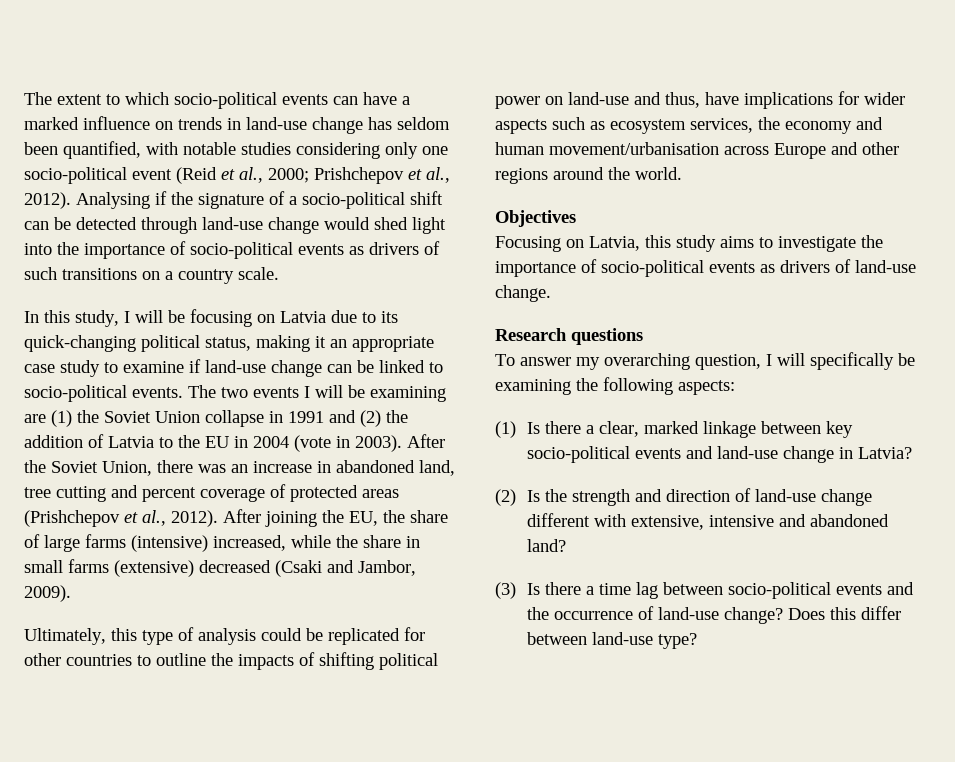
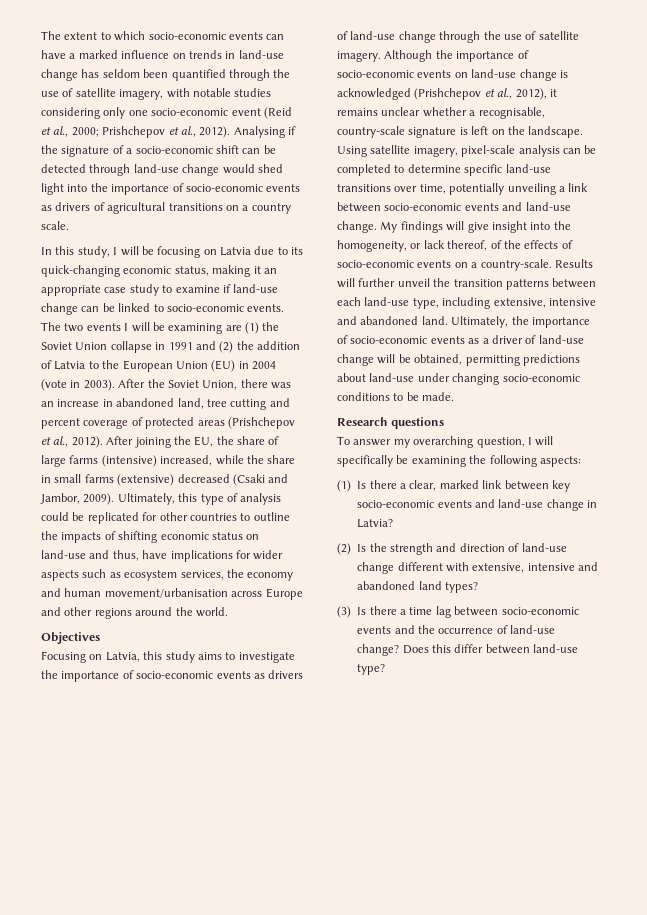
- The extent to which socio-political events can have a marked influence on trends in land-use change has seldom been quantified, with notable studies considering only one socio-political event (Reid et al., 2000; Prishchepov et al., 2012).
+ The extent to which socio-economic events can have a marked influence on trends in land-use change has seldom been quantified through the use of satellite imagery, with notable studies considering only one socio-economic event (Reid et al., 2000; Prishchepov et al., 2012).
- Analysing if the signature of a socio-political shift can be detected through land-use change would shed light into the importance of socio-political events as drivers of such transitions on a country scale.
+ Analysing if the signature of a socio-economic shift can be detected through land-use change would shed light into the importance of socio-economic events as drivers of agricultural transitions on a country scale.
- In this study, I will be focusing on Latvia due to its quick-changing political status, making it an appropriate case study to examine if land-use change can be linked to socio-political events.
+ In this study, I will be focusing on Latvia due to its quick-changing economic status, making it an appropriate case study to examine if land-use change can be linked to socio-economic events.
- The two events I will be examining are (1) the Soviet Union collapse in 1991 and (2) the addition of Latvia to the EU in 2004 (vote in 2003).
+ The two events I will be examining are (1) the Soviet Union collapse in 1991 and (2) the addition of Latvia to the European Union (EU) in 2004 (vote in 2003).
- After joining the EU, the share of large farms (intensive) increased, while the share in small farms (extensive) decreased (Csaki and Jambor, 2009).
- Ultimately, this type of analysis could be replicated for other countries to outline the impacts of shifting political power on land-use and thus, have implications for wider aspects such as ecosystem services, the economy and human movement/urbanisation across Europe and other regions around the world.
+ After joining the EU, the share of large farms (intensive) increased, while the share in small farms (extensive) decreased (Csaki and Jambor, 2009). Ultimately, this type of analysis could be replicated for other countries to outline the impacts of shifting economic status on land-use and thus, have implications for wider aspects such as ecosystem services, the economy and human movement/urbanisation across Europe and other regions around the world.
- Focusing on Latvia, this study aims to investigate the importance of socio-political events as drivers of land-use change.
+ Focusing on Latvia, this study aims to investigate the importance of socio-economic events as drivers of land-use change through the use of satellite imagery. Although the importance of socio-economic events on land-use change is acknowledged (Prishchepov et al., 2012), it remains unclear whether a recognisable, country-scale signature is left on the landscape. Using satellite imagery, pixel-scale analysis can be completed to determine specific land-use transitions over time, potentially unveiling a link between socio-economic events and land-use change. My findings will give insight into the homogeneity, or lack thereof, of the effects of socio-economic events on a country-scale. Results will further unveil the transition patterns between each land-use type, including extensive, intensive and abandoned land. Ultimately, the importance of socio-economic events as a driver of land-use change will be obtained, permitting predictions about land-use under changing socio-economic conditions to be made.
- (1) Is there a clear, marked linkage between key socio-political events and land-use change in Latvia?
+ (1) Is there a clear, marked link between key socio-economic events and land-use change in Latvia?
- (2) Is the strength and direction of land-use change different with extensive, intensive and abandoned land?
+ (2) Is the strength and direction of land-use change different with extensive, intensive and abandoned land types?
- (3) Is there a time lag between socio-political events and the occurrence of land-use change?
+ (3) Is there a time lag between socio-economic events and the occurrence of land-use change?

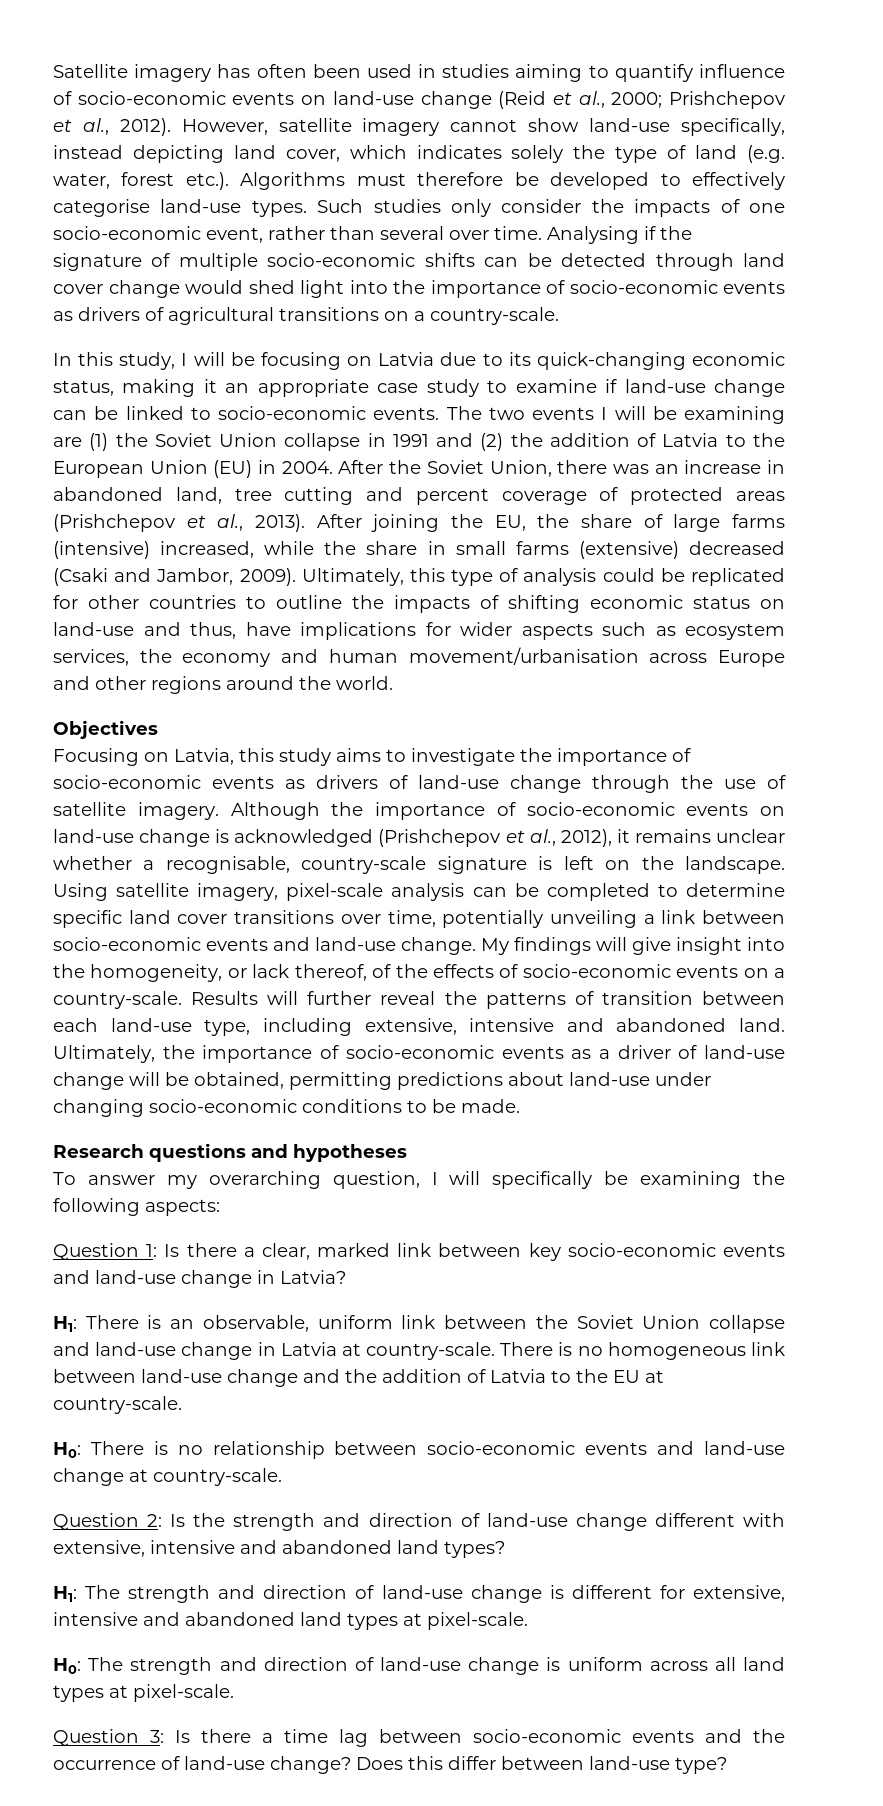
- The extent to which socio-economic events can have a marked influence on trends in land-use change has seldom been quantified through the use of satellite imagery, with notable studies considering only one socio-economic event (Reid et al., 2000; Prishchepov et al., 2012).
+ Satellite imagery has often been used in studies aiming to quantify influence of socio-economic events on land-use change (Reid et al., 2000; Prishchepov et al., 2012).
+ However, satellite imagery cannot show land-use specifically, instead depicting land cover, which indicates solely the type of land (e.g. water, forest etc.). Algorithms must therefore be developed to effectively categorise land-use types. Such studies only consider the impacts of one socio-economic event, rather than several over time.
- Analysing if the signature of a socio-economic shift can be detected through land-use change would shed light into the importance of socio-economic events as drivers of agricultural transitions on a country scale.
+ Analysing if the signature of multiple socio-economic shifts can be detected through land cover change would shed light into the importance of socio-economic events as drivers of agricultural transitions on a country-scale.
- The two events I will be examining are (1) the Soviet Union collapse in 1991 and (2) the addition of Latvia to the European Union (EU) in 2004 (vote in 2003).
+ The two events I will be examining are (1) the Soviet Union collapse in 1991 and (2) the addition of Latvia to the European Union (EU) in 2004.
- After the Soviet Union, there was an increase in abandoned land, tree cutting and percent coverage of protected areas (Prishchepov et al., 2012).
+ After the Soviet Union, there was an increase in abandoned land, tree cutting and percent coverage of protected areas (Prishchepov et al., 2013).
- Using satellite imagery, pixel-scale analysis can be completed to determine specific land-use transitions over time, potentially unveiling a link between socio-economic events and land-use change.
+ Using satellite imagery, pixel-scale analysis can be completed to determine specific land cover transitions over time, potentially unveiling a link between socio-economic events and land-use change.
- Results will further unveil the transition patterns between each land-use type, including extensive, intensive and abandoned land.
+ Results will further reveal the patterns of transition between each land-use type, including extensive, intensive and abandoned land.
- Research questions
+ Research questions and hypotheses
- (1) Is there a clear, marked link between key socio-economic events and land-use change in Latvia?
+ Question 1: Is there a clear, marked link between key socio-economic events and land-use change in Latvia?
- (2) Is the strength and direction of land-use change different with extensive, intensive and abandoned land types?
+ H1: There is an observable, uniform link between the Soviet Union collapse and land-use change in Latvia at country-scale. There is no homogeneous link between land-use change and the addition of Latvia to the EU at country-scale.
+ H0: There is no relationship between socio-economic events and land-use change at country-scale.
+ Question 2: Is the strength and direction of land-use change different with extensive, intensive and abandoned land types?
- (3) Is there a time lag between socio-economic events and the occurrence of land-use change?
+ H1: The strength and direction of land-use change is different for extensive, intensive and abandoned land types at pixel-scale.
+ H0: The strength and direction of land-use change is uniform across all land types at pixel-scale.
+ Question 3: Is there a time lag between socio-economic events and the occurrence of land-use change?

